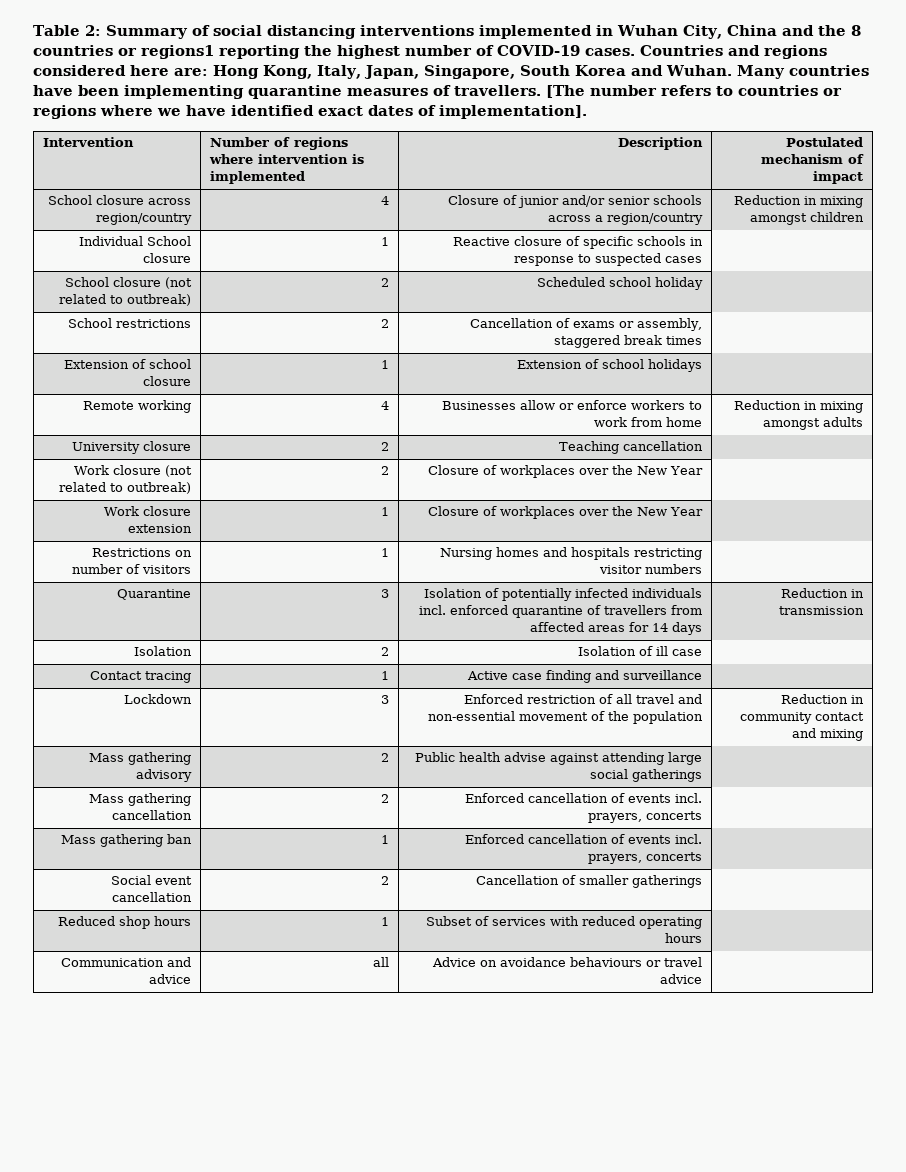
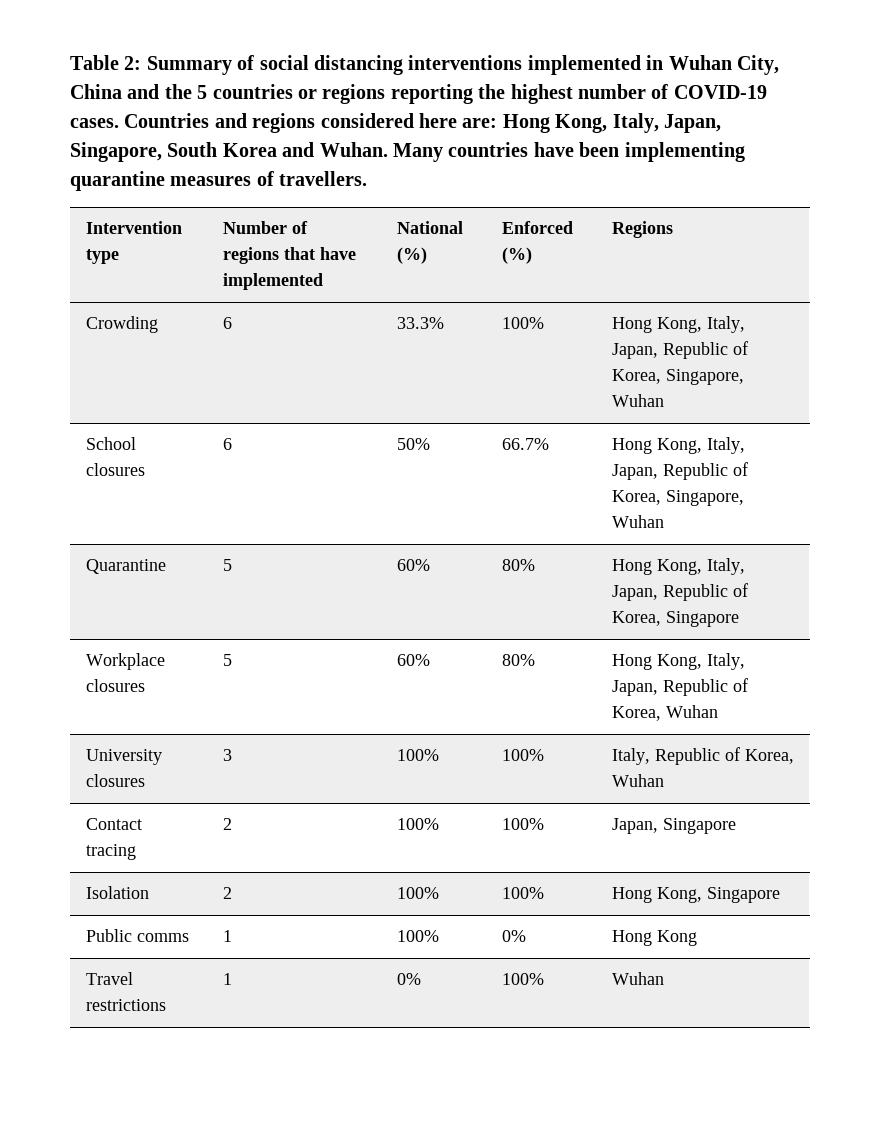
- Table 2: Summary of social distancing interventions implemented in Wuhan City, China and the 8 countries or regions1 reporting the highest number of COVID-19 cases.
+ Table 2: Summary of social distancing interventions implemented in Wuhan City, China and the 5 countries or regions reporting the highest number of COVID-19 cases.
- [The number refers to countries or regions where we have identified exact dates of implementation].
- Intervention | Number of regions where intervention is implemented | Description | Postulated mechanism of impact
- School closure across region/country | 4 | Closure of junior and/or senior schools across a region/country | Reduction in mixing amongst children
- Individual School closure | 1 | Reactive closure of specific schools in response to suspected cases |
- School closure (not related to outbreak) | 2 | Scheduled school holiday |
- School restrictions | 2 | Cancellation of exams or assembly, staggered break times |
- Extension of school closure | 1 | Extension of school holidays |
- Remote working | 4 | Businesses allow or enforce workers to work from home | Reduction in mixing amongst adults
- University closure | 2 | Teaching cancellation |
- Work closure (not related to outbreak) | 2 | Closure of workplaces over the New Year |
- Work closure extension | 1 | Closure of workplaces over the New Year |
- Restrictions on number of visitors | 1 | Nursing homes and hospitals restricting visitor numbers |
- Quarantine | 3 | Isolation of potentially infected individuals incl. enforced quarantine of travellers from affected areas for 14 days | Reduction in transmission
- Isolation | 2 | Isolation of ill case |
- Contact tracing | 1 | Active case finding and surveillance |
- Lockdown | 3 | Enforced restriction of all travel and non-essential movement of the population | Reduction in community contact and mixing
- Mass gathering advisory | 2 | Public health advise against attending large social gatherings |
- Mass gathering cancellation | 2 | Enforced cancellation of events incl. prayers, concerts |
- Mass gathering ban | 1 | Enforced cancellation of events incl. prayers, concerts |
- Social event cancellation | 2 | Cancellation of smaller gatherings |
- Reduced shop hours | 1 | Subset of services with reduced operating hours |
- Communication and advice | all | Advice on avoidance behaviours or travel advice |
+ Intervention type | Number of regions that have implemented | National (%) | Enforced (%) | Regions
+ Crowding | 6 | 33.3% | 100% | Hong Kong, Italy, Japan, Republic of Korea, Singapore, Wuhan
+ School closures | 6 | 50% | 66.7% | Hong Kong, Italy, Japan, Republic of Korea, Singapore, Wuhan
+ Quarantine | 5 | 60% | 80% | Hong Kong, Italy, Japan, Republic of Korea, Singapore
+ Workplace closures | 5 | 60% | 80% | Hong Kong, Italy, Japan, Republic of Korea, Wuhan
+ University closures | 3 | 100% | 100% | Italy, Republic of Korea, Wuhan
+ Contact tracing | 2 | 100% | 100% | Japan, Singapore
+ Isolation | 2 | 100% | 100% | Hong Kong, Singapore
+ Public comms | 1 | 100% | 0% | Hong Kong
+ Travel restrictions | 1 | 0% | 100% | Wuhan

